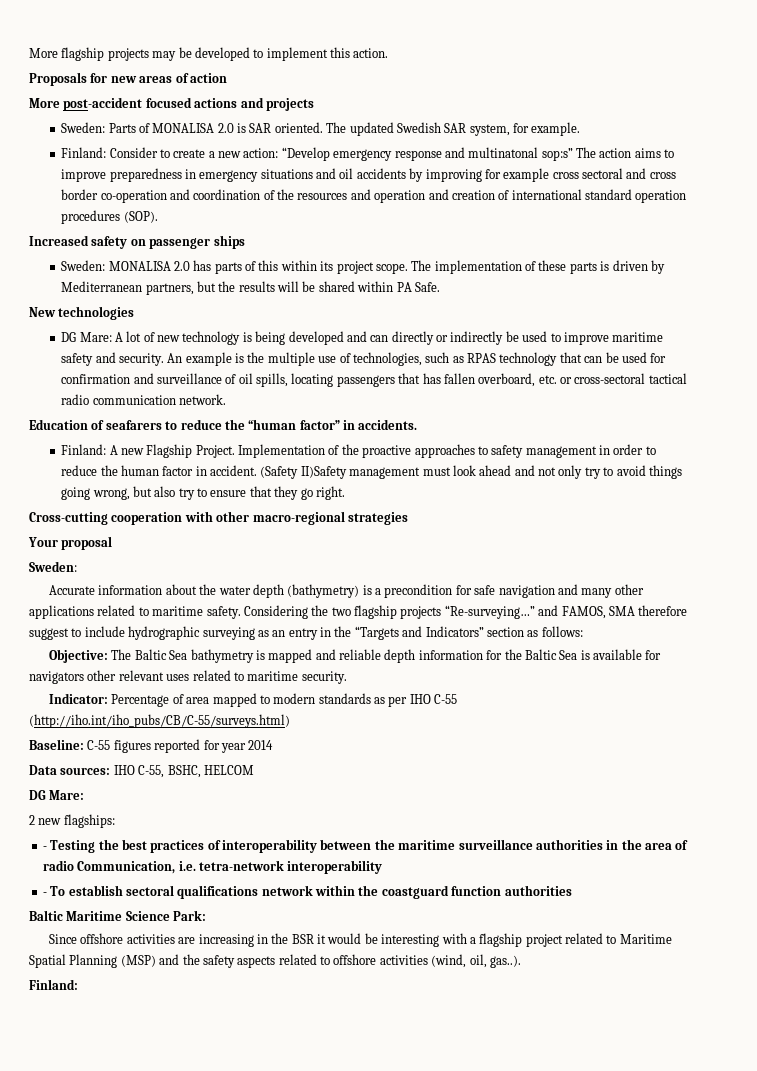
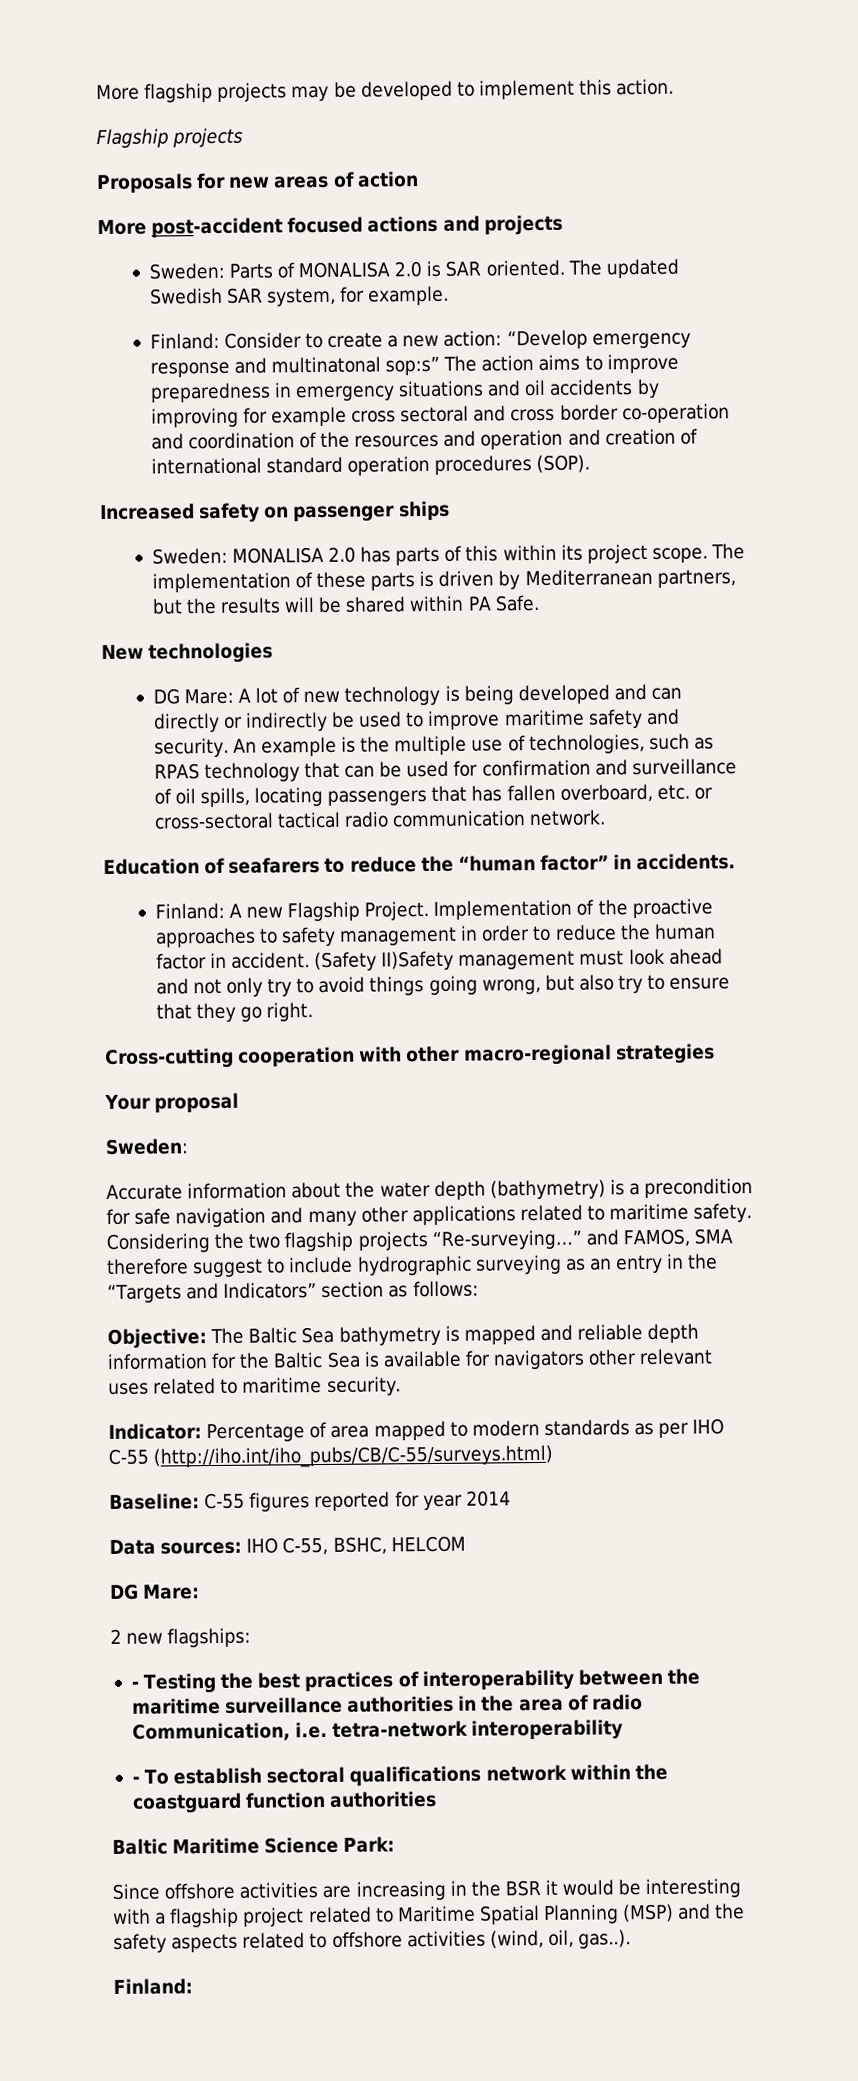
+ Flagship projects

